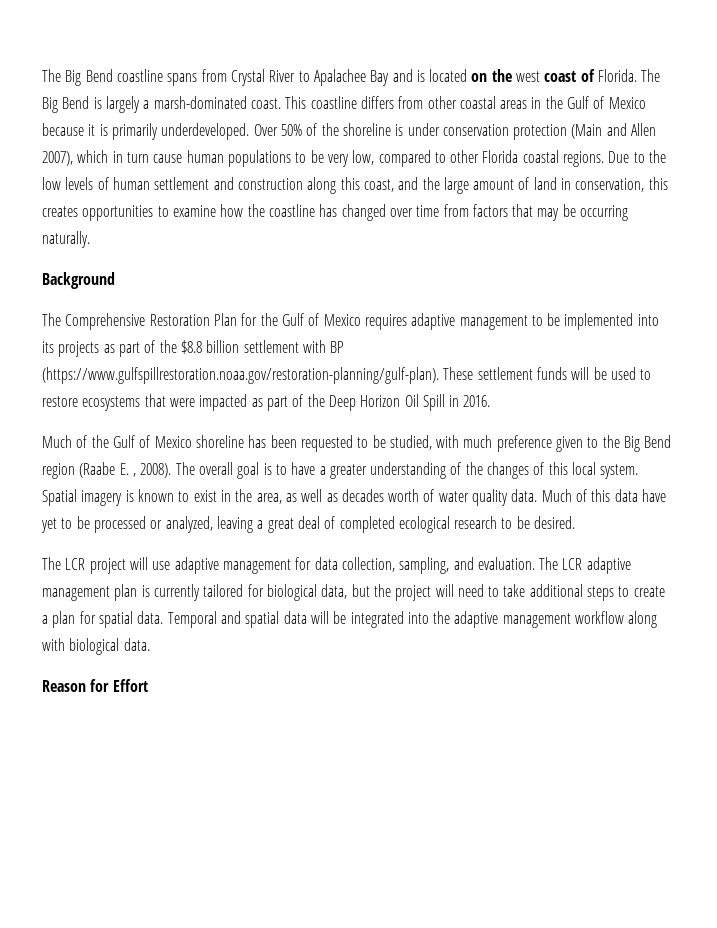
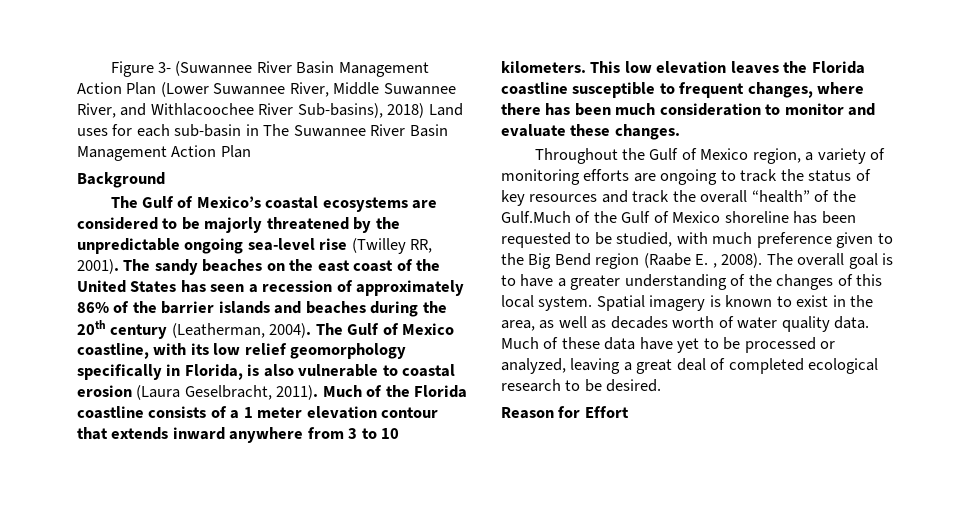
- The Big Bend coastline spans from Crystal River to Apalachee Bay and is located on the west coast of Florida. The Big Bend is largely a marsh-dominated coast. This coastline differs from other coastal areas in the Gulf of Mexico because it is primarily underdeveloped. Over 50% of the shoreline is under conservation protection (Main and Allen 2007), which in turn cause human populations to be very low, compared to other Florida coastal regions. Due to the low levels of human settlement and construction along this coast, and the large amount of land in conservation, this creates opportunities to examine how the coastline has changed over time from factors that may be occurring naturally.
+ Figure 3- (Suwannee River Basin Management Action Plan (Lower Suwannee River, Middle Suwannee River, and Withlacoochee River Sub-basins), 2018) Land uses for each sub-basin in The Suwannee River Basin Management Action Plan
  Background
- The Comprehensive Restoration Plan for the Gulf of Mexico requires adaptive management to be implemented into its projects as part of the $8.8 billion settlement with BP (https://www.gulfspillrestoration.noaa.gov/restoration-planning/gulf-plan). These settlement funds will be used to restore ecosystems that were impacted as part of the Deep Horizon Oil Spill in 2016.
- Much of the Gulf of Mexico shoreline has been requested to be studied, with much preference given to the Big Bend region (Raabe E. , 2008).
+ The Gulf of Mexico’s coastal ecosystems are considered to be majorly threatened by the unpredictable ongoing sea-level rise (Twilley RR, 2001). The sandy beaches on the east coast of the United States has seen a recession of approximately 86% of the barrier islands and beaches during the 20th century (Leatherman, 2004). The Gulf of Mexico coastline, with its low relief geomorphology specifically in Florida, is also vulnerable to coastal erosion (Laura Geselbracht, 2011). Much of the Florida coastline consists of a 1 meter elevation contour that extends inward anywhere from 3 to 10 kilometers. This low elevation leaves the Florida coastline susceptible to frequent changes, where there has been much consideration to monitor and evaluate these changes.
+ Throughout the Gulf of Mexico region, a variety of monitoring efforts are ongoing to track the status of key resources and track the overall “health” of the Gulf.Much of the Gulf of Mexico shoreline has been requested to be studied, with much preference given to the Big Bend region (Raabe E. , 2008).
- Much of this data have yet to be processed or analyzed, leaving a great deal of completed ecological research to be desired.
+ Much of these data have yet to be processed or analyzed, leaving a great deal of completed ecological research to be desired.
- The LCR project will use adaptive management for data collection, sampling, and evaluation. The LCR adaptive management plan is currently tailored for biological data, but the project will need to take additional steps to create a plan for spatial data. Temporal and spatial data will be integrated into the adaptive management workflow along with biological data.

